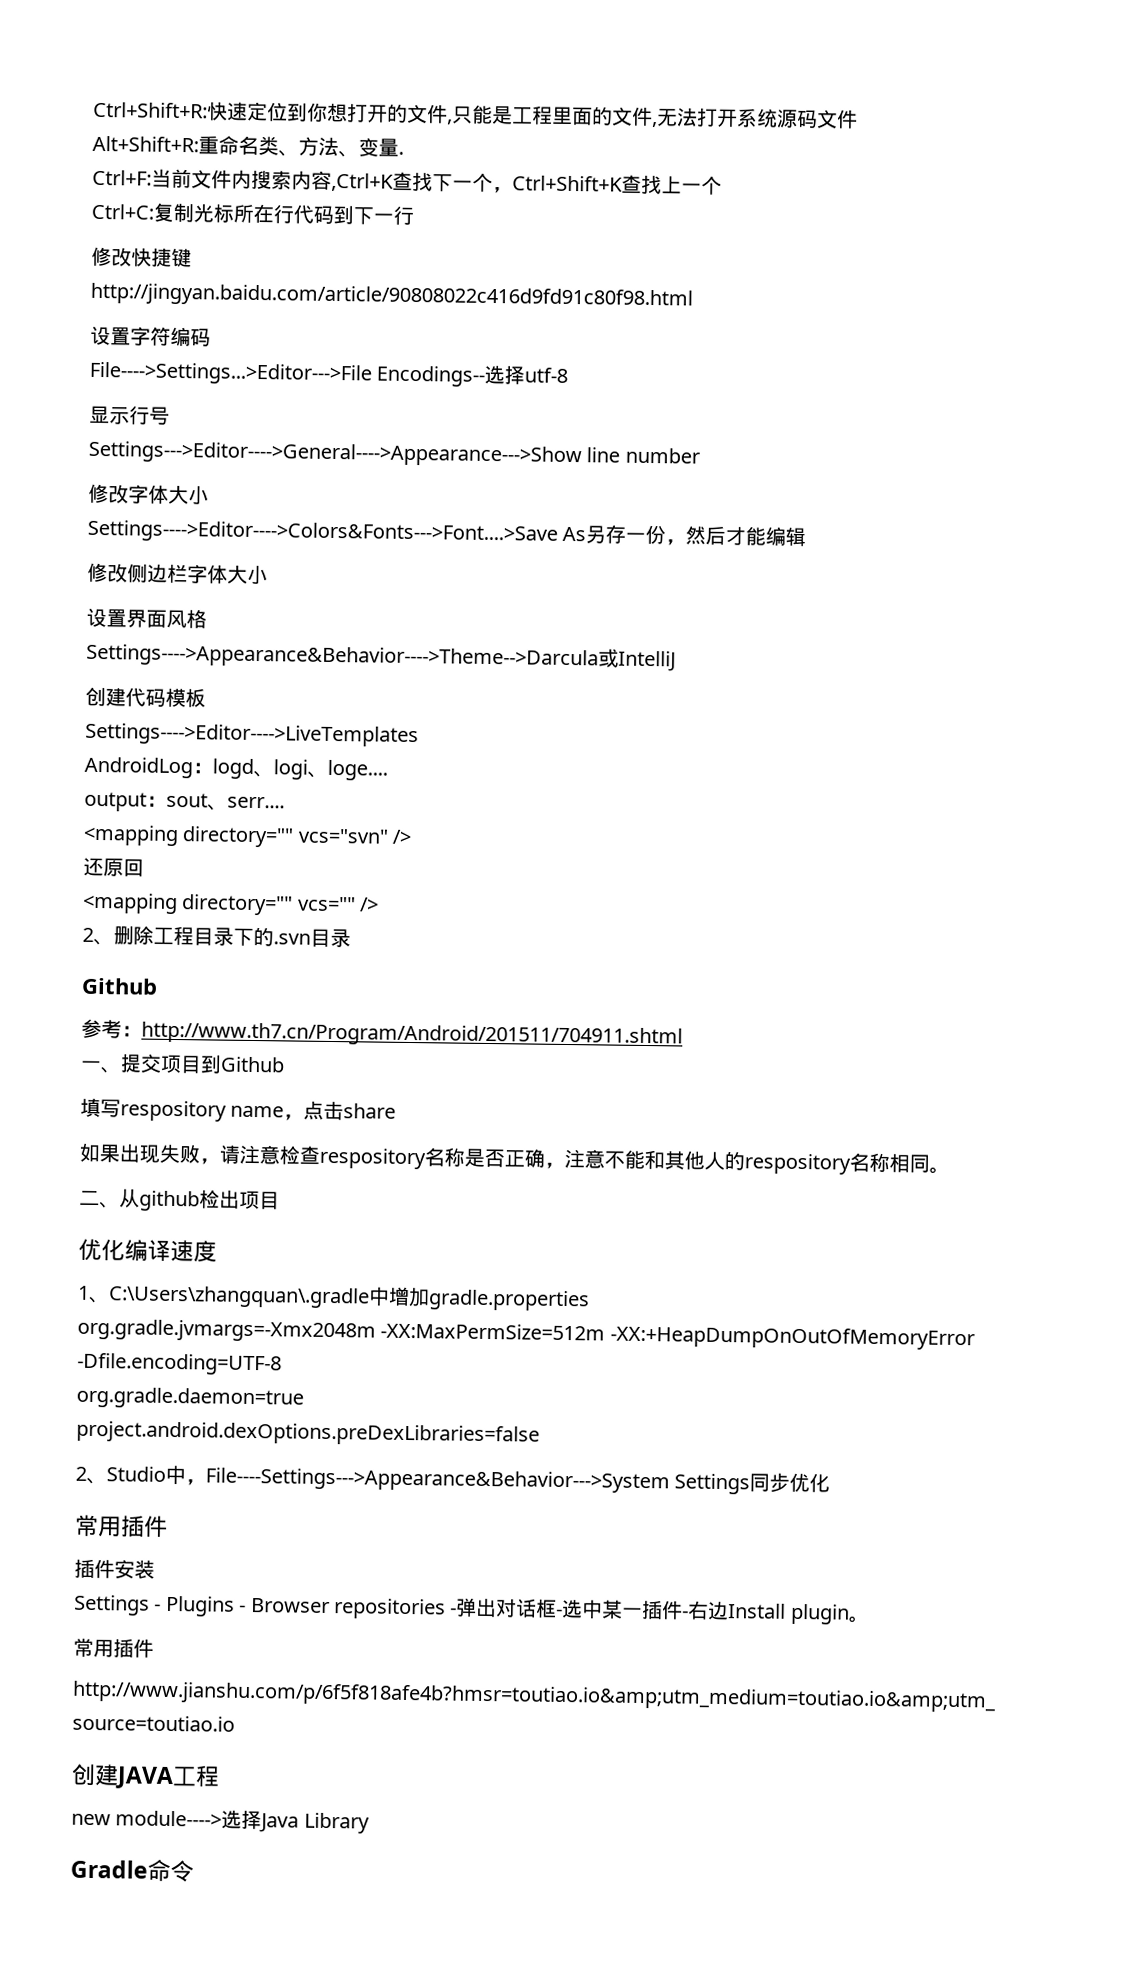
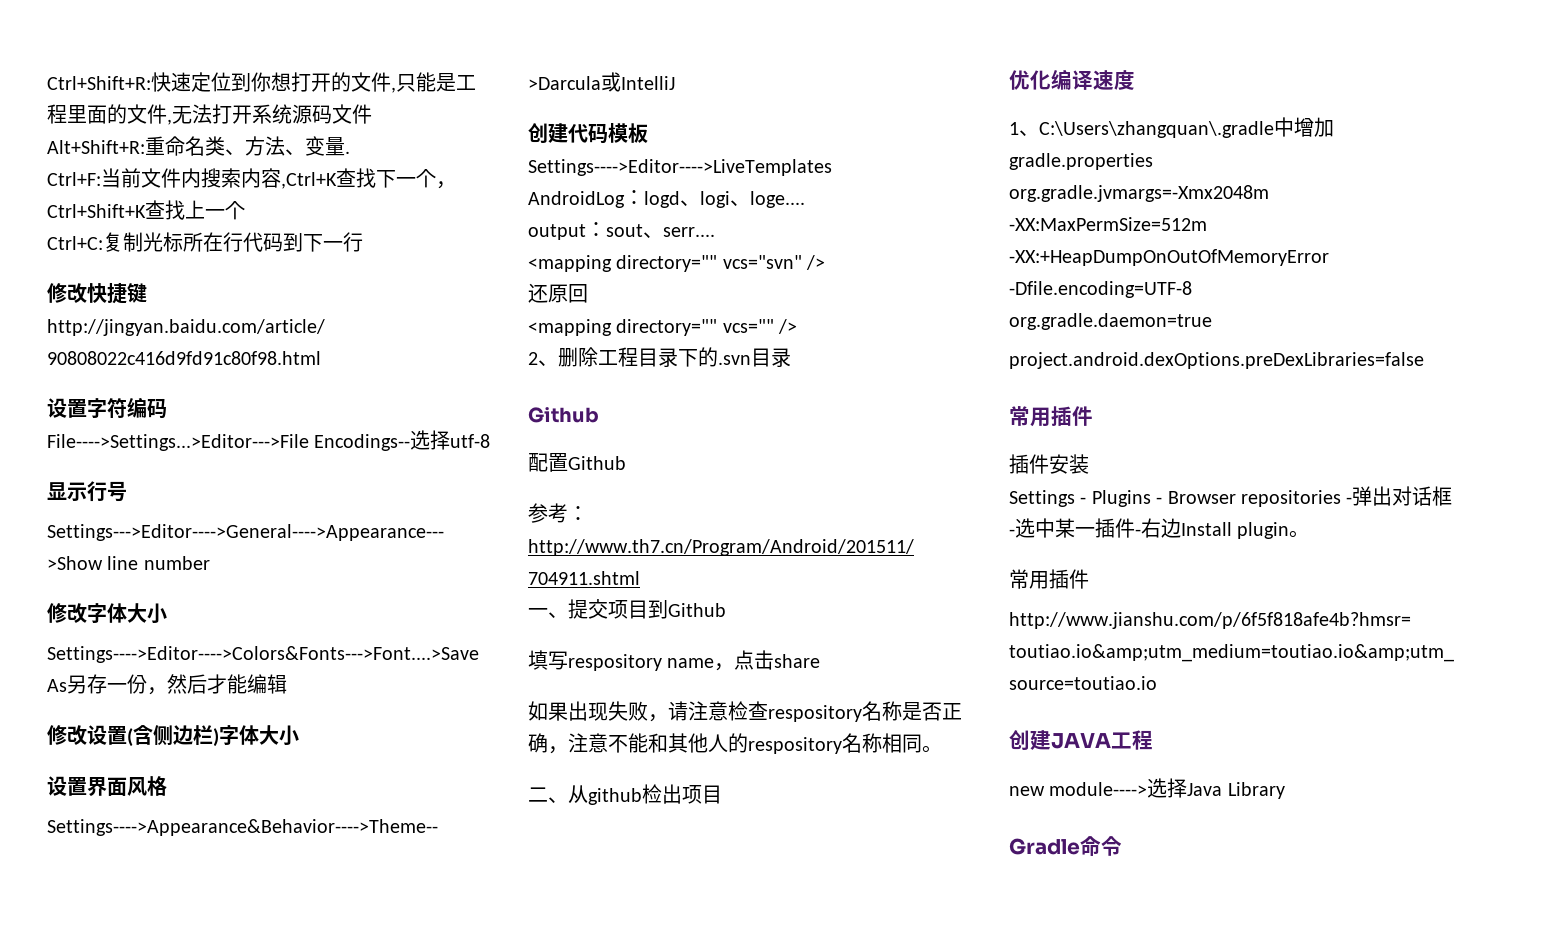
- 修改侧边栏字体大小
+ 修改设置(含侧边栏)字体大小
+ 配置Github
- 2、Studio中，File----Settings--->Appearance&Behavior--->System Settings同步优化

